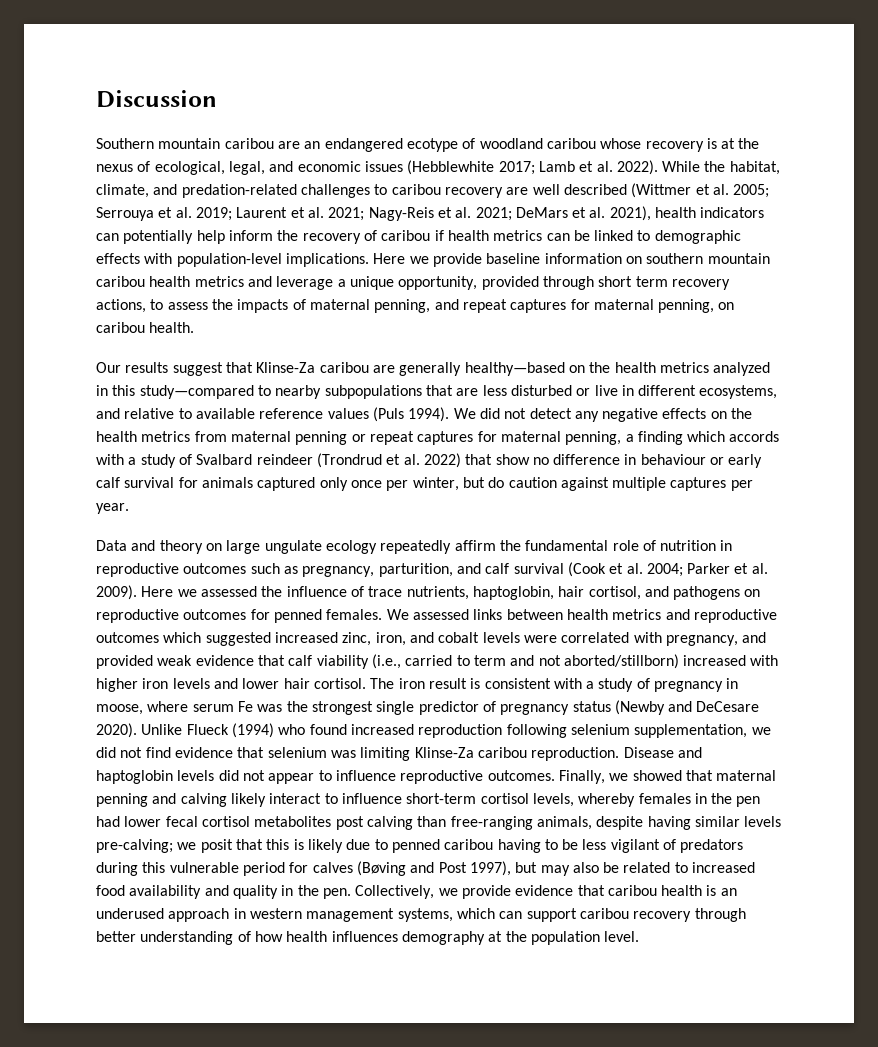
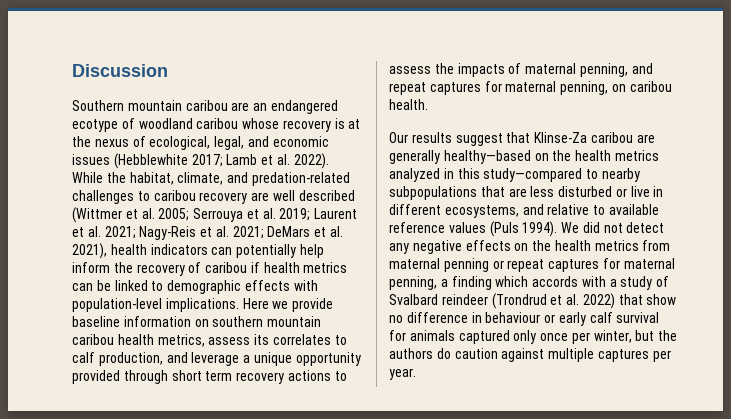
- Here we provide baseline information on southern mountain caribou health metrics and leverage a unique opportunity, provided through short term recovery actions, to assess the impacts of maternal penning, and repeat captures for maternal penning, on caribou health.
+ Here we provide baseline information on southern mountain caribou health metrics, assess its correlates to calf production, and leverage a unique opportunity provided through short term recovery actions to assess the impacts of maternal penning, and repeat captures for maternal penning, on caribou health.
- We did not detect any negative effects on the health metrics from maternal penning or repeat captures for maternal penning, a finding which accords with a study of Svalbard reindeer (Trondrud et al. 2022) that show no difference in behaviour or early calf survival for animals captured only once per winter, but do caution against multiple captures per year.
+ We did not detect any negative effects on the health metrics from maternal penning or repeat captures for maternal penning, a finding which accords with a study of Svalbard reindeer (Trondrud et al. 2022) that show no difference in behaviour or early calf survival for animals captured only once per winter, but the authors do caution against multiple captures per year.
- Data and theory on large ungulate ecology repeatedly affirm the fundamental role of nutrition in reproductive outcomes such as pregnancy, parturition, and calf survival (Cook et al. 2004; Parker et al. 2009). Here we assessed the influence of trace nutrients, haptoglobin, hair cortisol, and pathogens on reproductive outcomes for penned females. We assessed links between health metrics and reproductive outcomes which suggested increased zinc, iron, and cobalt levels were correlated with pregnancy, and provided weak evidence that calf viability (i.e., carried to term and not aborted/stillborn) increased with higher iron levels and lower hair cortisol. The iron result is consistent with a study of pregnancy in moose, where serum Fe was the strongest single predictor of pregnancy status (Newby and DeCesare 2020). Unlike Flueck (1994) who found increased reproduction following selenium supplementation, we did not find evidence that selenium was limiting Klinse-Za caribou reproduction. Disease and haptoglobin levels did not appear to influence reproductive outcomes. Finally, we showed that maternal penning and calving likely interact to influence short-term cortisol levels, whereby females in the pen had lower fecal cortisol metabolites post calving than free-ranging animals, despite having similar levels pre-calving; we posit that this is likely due to penned caribou having to be less vigilant of predators during this vulnerable period for calves (Bøving and Post 1997), but may also be related to increased food availability and quality in the pen. Collectively, we provide evidence that caribou health is an underused approach in western management systems, which can support caribou recovery through better understanding of how health influences demography at the population level.

